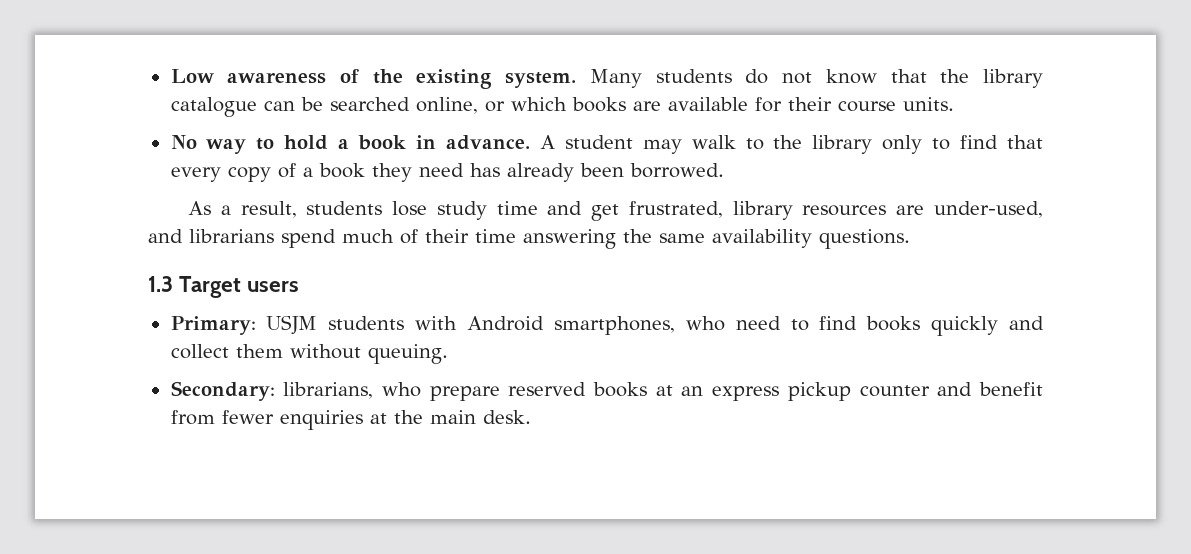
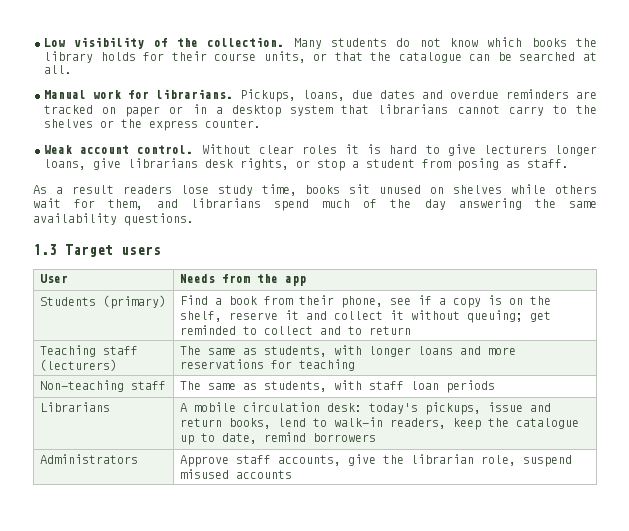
- Low awareness of the existing system.
+ Low visibility of the collection.
- Many students do not know that the library catalogue can be searched online, or which books are available for their course units.
- No way to hold a book in advance. A student may walk to the library only to find that every copy of a book they need has already been borrowed.
- As a result, students lose study time and get frustrated, library resources are under-used, and librarians spend much of their time answering the same availability questions.
+ Many students do not know which books the library holds for their course units, or that the catalogue can be searched at all.
+ Manual work for librarians. Pickups, loans, due dates and overdue reminders are tracked on paper or in a desktop system that librarians cannot carry to the shelves or the express counter.
+ Weak account control. Without clear roles it is hard to give lecturers longer loans, give librarians desk rights, or stop a student from posing as staff.
+ As a result readers lose study time, books sit unused on shelves while others wait for them, and librarians spend much of the day answering the same availability questions.
- Primary: USJM students with Android smartphones, who need to find books quickly and collect them without queuing.
- Secondary: librarians, who prepare reserved books at an express pickup counter and benefit from fewer enquiries at the main desk.
+ User | Needs from the app
+ Students (primary) | Find a book from their phone, see if a copy is on the shelf, reserve it and collect it without queuing; get reminded to collect and to return
+ Teaching staff (lecturers) | The same as students, with longer loans and more reservations for teaching
+ Non-teaching staff | The same as students, with staff loan periods
+ Librarians | A mobile circulation desk: today's pickups, issue and return books, lend to walk-in readers, keep the catalogue up to date, remind borrowers
+ Administrators | Approve staff accounts, give the librarian role, suspend misused accounts

